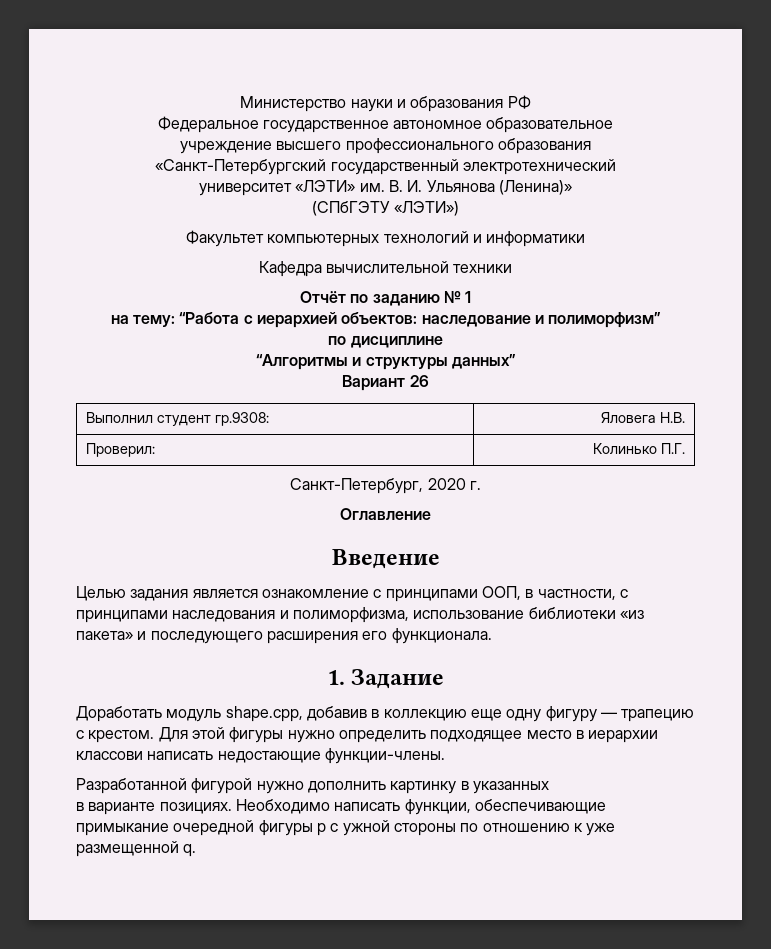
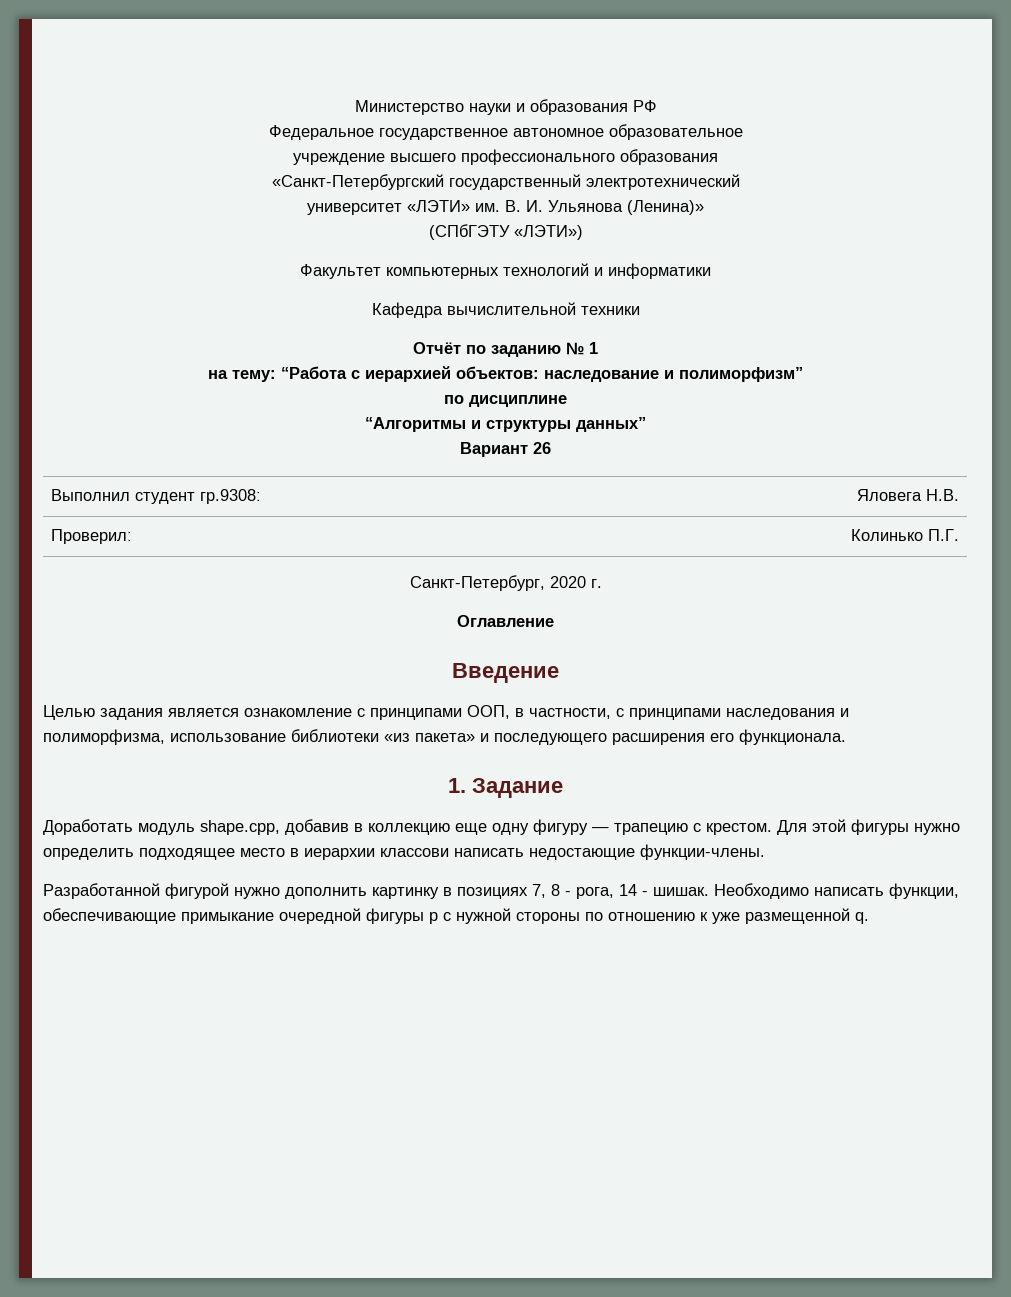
- Разработанной фигурой нужно дополнить картинку в указанных
- в варианте позициях.
+ Разработанной фигурой нужно дополнить картинку в позициях 7, 8 - рога, 14 - шишак.
- Необходимо написать функции, обеспечивающие примыкание очередной фигуры p с ужной стороны по отношению к уже размещенной q.
+ Необходимо написать функции, обеспечивающие примыкание очередной фигуры p с нужной стороны по отношению к уже размещенной q.

